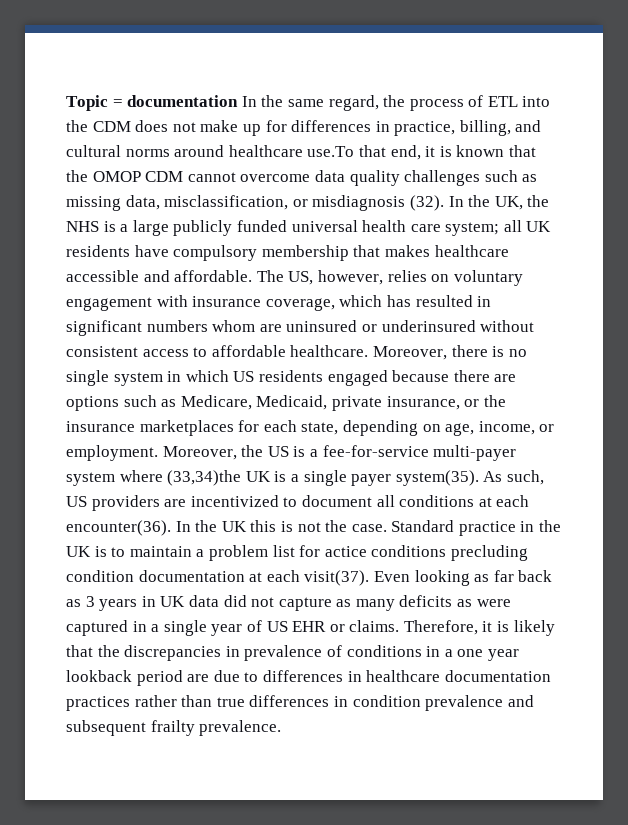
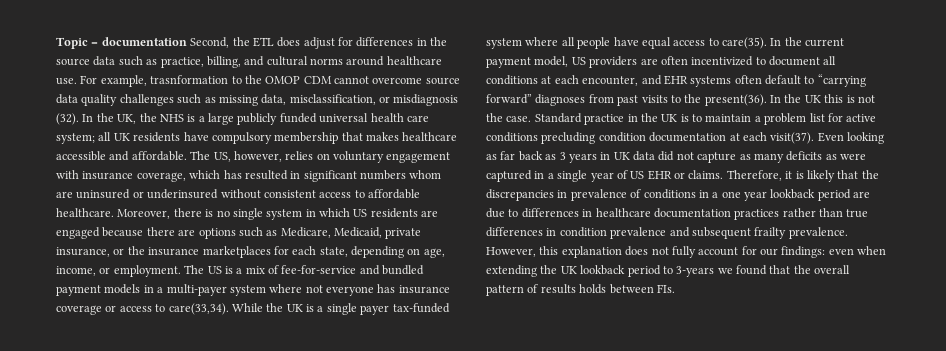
- Topic = documentation In the same regard, the process of ETL into the CDM does not make up for differences in practice, billing, and cultural norms around healthcare use.To that end, it is known that the OMOP CDM cannot overcome data quality challenges such as missing data, misclassification, or misdiagnosis (32).
+ Topic = documentation Second, the ETL does adjust for differences in the source data such as practice, billing, and cultural norms around healthcare use. For example, trasnformation to the OMOP CDM cannot overcome source data quality challenges such as missing data, misclassification, or misdiagnosis (32).
- Moreover, there is no single system in which US residents engaged because there are options such as Medicare, Medicaid, private insurance, or the insurance marketplaces for each state, depending on age, income, or employment.
+ Moreover, there is no single system in which US residents are engaged because there are options such as Medicare, Medicaid, private insurance, or the insurance marketplaces for each state, depending on age, income, or employment.
- Moreover, the US is a fee-for-service multi-payer system where (33,34)the UK is a single payer system(35). As such, US providers are incentivized to document all conditions at each encounter(36).
+ The US is a mix of fee-for-service and bundled payment models in a multi-payer system where not everyone has insurance coverage or access to care(33,34). While the UK is a single payer tax-funded system where all people have equal access to care(35). In the current payment model, US providers are often incentivized to document all conditions at each encounter, and EHR systems often default to “carrying forward” diagnoses from past visits to the present(36).
- Standard practice in the UK is to maintain a problem list for actice conditions precluding condition documentation at each visit(37).
+ Standard practice in the UK is to maintain a problem list for active conditions precluding condition documentation at each visit(37).
+ However, this explanation does not fully account for our findings: even when extending the UK lookback period to 3-years we found that the overall pattern of results holds between FIs.

